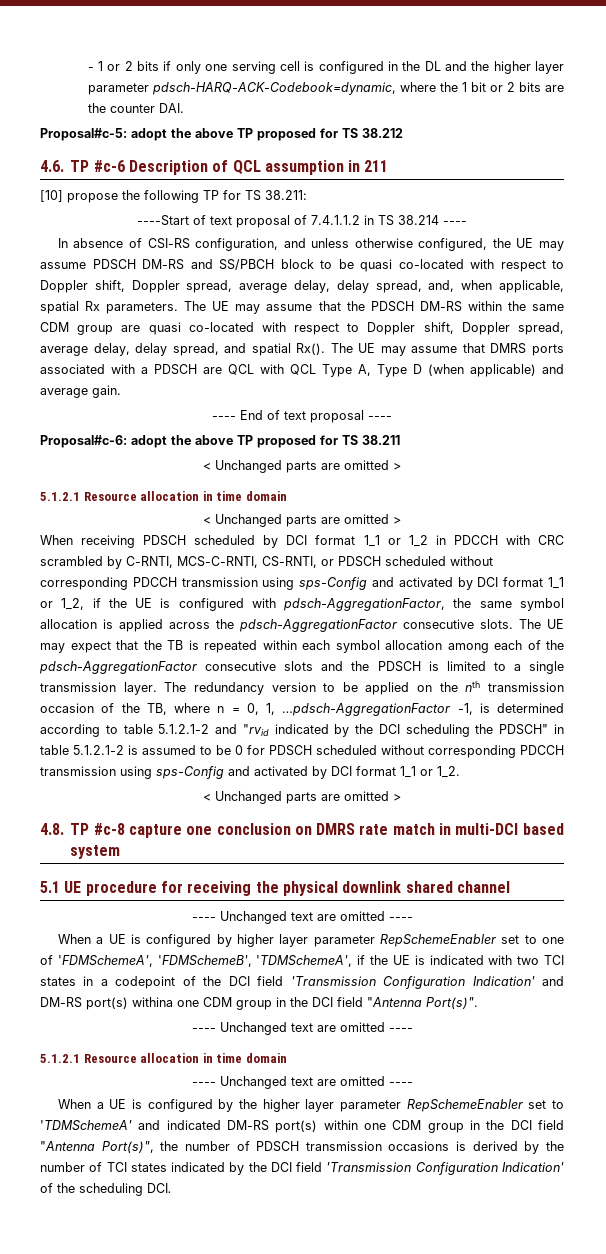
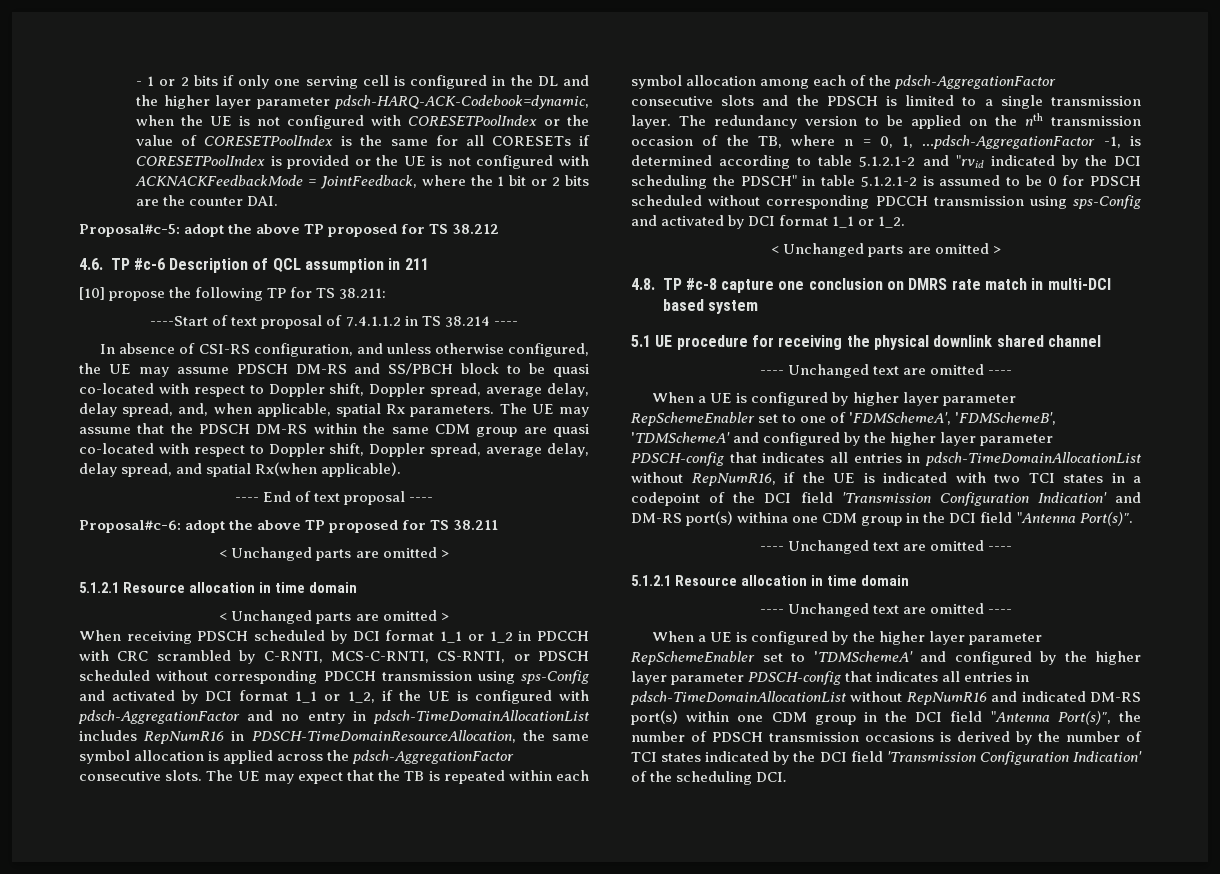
- - 1 or 2 bits if only one serving cell is configured in the DL and the higher layer parameter pdsch-HARQ-ACK-Codebook=dynamic, where the 1 bit or 2 bits are the counter DAI.
+ - 1 or 2 bits if only one serving cell is configured in the DL and the higher layer parameter pdsch-HARQ-ACK-Codebook=dynamic, when the UE is not configured with CORESETPoolIndex or the value of CORESETPoolIndex is the same for all CORESETs if CORESETPoolIndex is provided or the UE is not configured with ACKNACKFeedbackMode = JointFeedback, where the 1 bit or 2 bits are the counter DAI.
- The UE may assume that the PDSCH DM-RS within the same CDM group are quasi co-located with respect to Doppler shift, Doppler spread, average delay, delay spread, and spatial Rx(). The UE may assume that DMRS ports associated with a PDSCH are QCL with QCL Type A, Type D (when applicable) and average gain.
+ The UE may assume that the PDSCH DM-RS within the same CDM group are quasi co-located with respect to Doppler shift, Doppler spread, average delay, delay spread, and spatial Rx(when applicable).
- When receiving PDSCH scheduled by DCI format 1_1 or 1_2 in PDCCH with CRC scrambled by C-RNTI, MCS-C-RNTI, CS-RNTI, or PDSCH scheduled without corresponding PDCCH transmission using sps-Config and activated by DCI format 1_1 or 1_2, if the UE is configured with pdsch-AggregationFactor, the same symbol allocation is applied across the pdsch-AggregationFactor consecutive slots.
+ When receiving PDSCH scheduled by DCI format 1_1 or 1_2 in PDCCH with CRC scrambled by C-RNTI, MCS-C-RNTI, CS-RNTI, or PDSCH scheduled without corresponding PDCCH transmission using sps-Config and activated by DCI format 1_1 or 1_2, if the UE is configured with pdsch-AggregationFactor and no entry in pdsch-TimeDomainAllocationList includes RepNumR16 in PDSCH-TimeDomainResourceAllocation, the same symbol allocation is applied across the pdsch-AggregationFactor consecutive slots.
- When a UE is configured by higher layer parameter RepSchemeEnabler set to one of 'FDMSchemeA', 'FDMSchemeB', 'TDMSchemeA', if the UE is indicated with two TCI states in a codepoint of the DCI field 'Transmission Configuration Indication' and DM-RS port(s) withina one CDM group in the DCI field "Antenna Port(s)".
+ When a UE is configured by higher layer parameter RepSchemeEnabler set to one of 'FDMSchemeA', 'FDMSchemeB', 'TDMSchemeA' and configured by the higher layer parameter PDSCH-config that indicates all entries in pdsch-TimeDomainAllocationList without RepNumR16, if the UE is indicated with two TCI states in a codepoint of the DCI field 'Transmission Configuration Indication' and DM-RS port(s) withina one CDM group in the DCI field "Antenna Port(s)".
- When a UE is configured by the higher layer parameter RepSchemeEnabler set to 'TDMSchemeA' and indicated DM-RS port(s) within one CDM group in the DCI field "Antenna Port(s)", the number of PDSCH transmission occasions is derived by the number of TCI states indicated by the DCI field 'Transmission Configuration Indication' of the scheduling DCI.
+ When a UE is configured by the higher layer parameter RepSchemeEnabler set to 'TDMSchemeA' and configured by the higher layer parameter PDSCH-config that indicates all entries in pdsch-TimeDomainAllocationList without RepNumR16 and indicated DM-RS port(s) within one CDM group in the DCI field "Antenna Port(s)", the number of PDSCH transmission occasions is derived by the number of TCI states indicated by the DCI field 'Transmission Configuration Indication' of the scheduling DCI.

